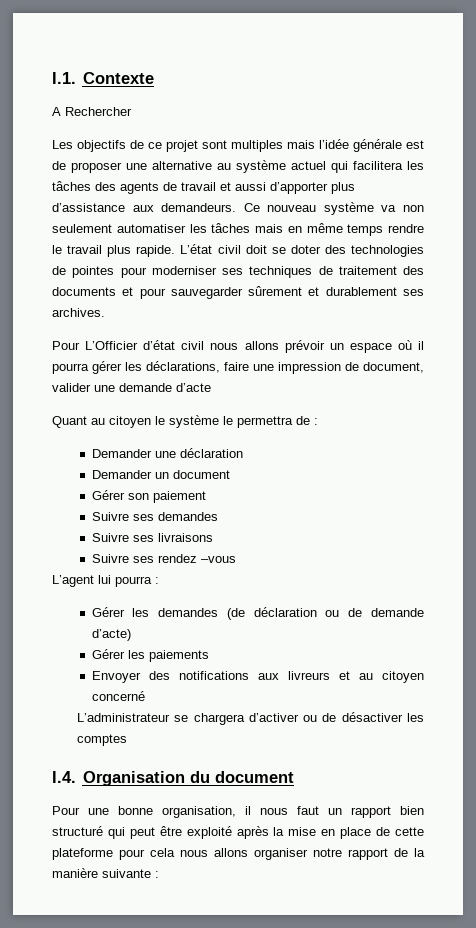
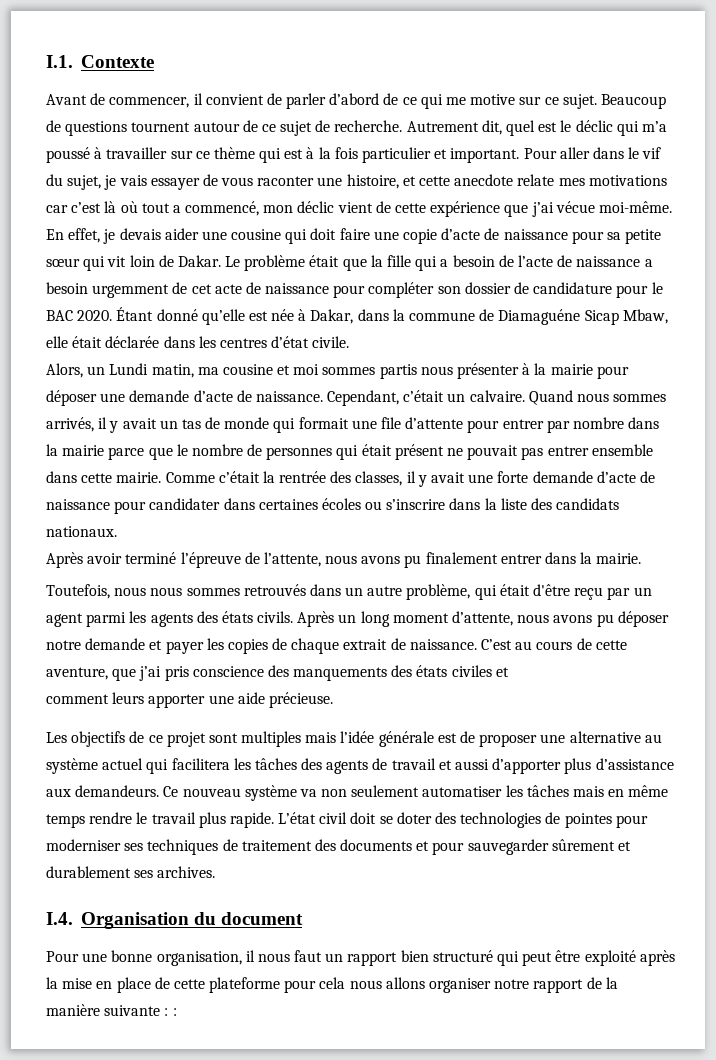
- A Rechercher
+ Avant de commencer, il convient de parler d’abord de ce qui me motive sur ce sujet. Beaucoup de questions tournent autour de ce sujet de recherche. Autrement dit, quel est le déclic qui m’a poussé à travailler sur ce thème qui est à la fois particulier et important. Pour aller dans le vif du sujet, je vais essayer de vous raconter une histoire, et cette anecdote relate mes motivations car c’est là où tout a commencé, mon déclic vient de cette expérience que j’ai vécue moi-même. En effet, je devais aider une cousine qui doit faire une copie d’acte de naissance pour sa petite sœur qui vit loin de Dakar. Le problème était que la fille qui a besoin de l’acte de naissance a besoin urgemment de cet acte de naissance pour compléter son dossier de candidature pour le BAC 2020. Étant donné qu’elle est née à Dakar, dans la commune de Diamaguéne Sicap Mbaw, elle était déclarée dans les centres d’état civile.
+ Alors, un Lundi matin, ma cousine et moi sommes partis nous présenter à la mairie pour déposer une demande d’acte de naissance. Cependant, c’était un calvaire. Quand nous sommes arrivés, il y avait un tas de monde qui formait une file d’attente pour entrer par nombre dans la mairie parce que le nombre de personnes qui était présent ne pouvait pas entrer ensemble dans cette mairie. Comme c’était la rentrée des classes, il y avait une forte demande d’acte de naissance pour candidater dans certaines écoles ou s’inscrire dans la liste des candidats nationaux.
+ Après avoir terminé l’épreuve de l’attente, nous avons pu finalement entrer dans la mairie.
+ Toutefois, nous nous sommes retrouvés dans un autre problème, qui était d'être reçu par un agent parmi les agents des états civils. Après un long moment d’attente, nous avons pu déposer notre demande et payer les copies de chaque extrait de naissance. C’est au cours de cette aventure, que j’ai pris conscience des manquements des états civiles et
+ comment leurs apporter une aide précieuse.
- Pour L’Officier d’état civil nous allons prévoir un espace où il pourra gérer les déclarations, faire une impression de document, valider une demande d’acte
- Quant au citoyen le système le permettra de :
- Demander une déclaration
- Demander un document
- Gérer son paiement
- Suivre ses demandes
- Suivre ses livraisons
- Suivre ses rendez –vous
- L’agent lui pourra :
- Gérer les demandes (de déclaration ou de demande d’acte)
- Gérer les paiements
- Envoyer des notifications aux livreurs et au citoyen concerné
- L’administrateur se chargera d’activer ou de désactiver les comptes
- Pour une bonne organisation, il nous faut un rapport bien structuré qui peut être exploité après la mise en place de cette plateforme pour cela nous allons organiser notre rapport de la manière suivante :
+ Pour une bonne organisation, il nous faut un rapport bien structuré qui peut être exploité après la mise en place de cette plateforme pour cela nous allons organiser notre rapport de la manière suivante : :

